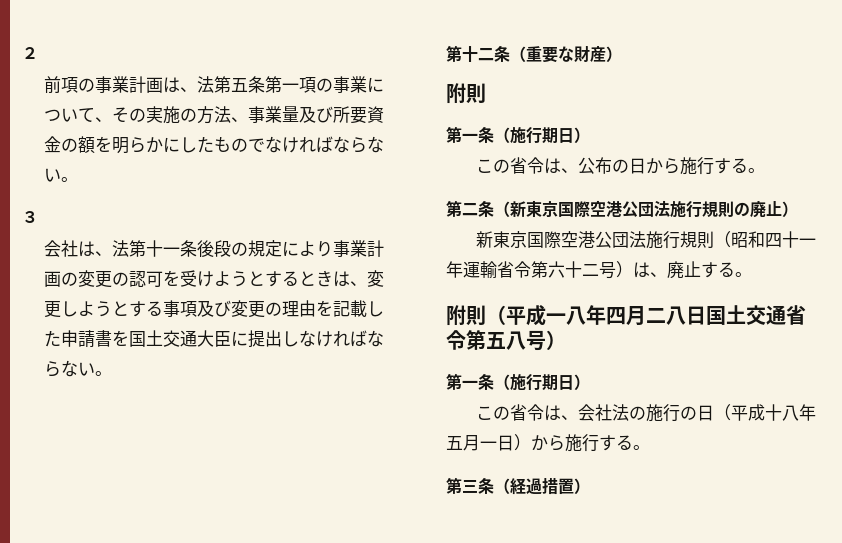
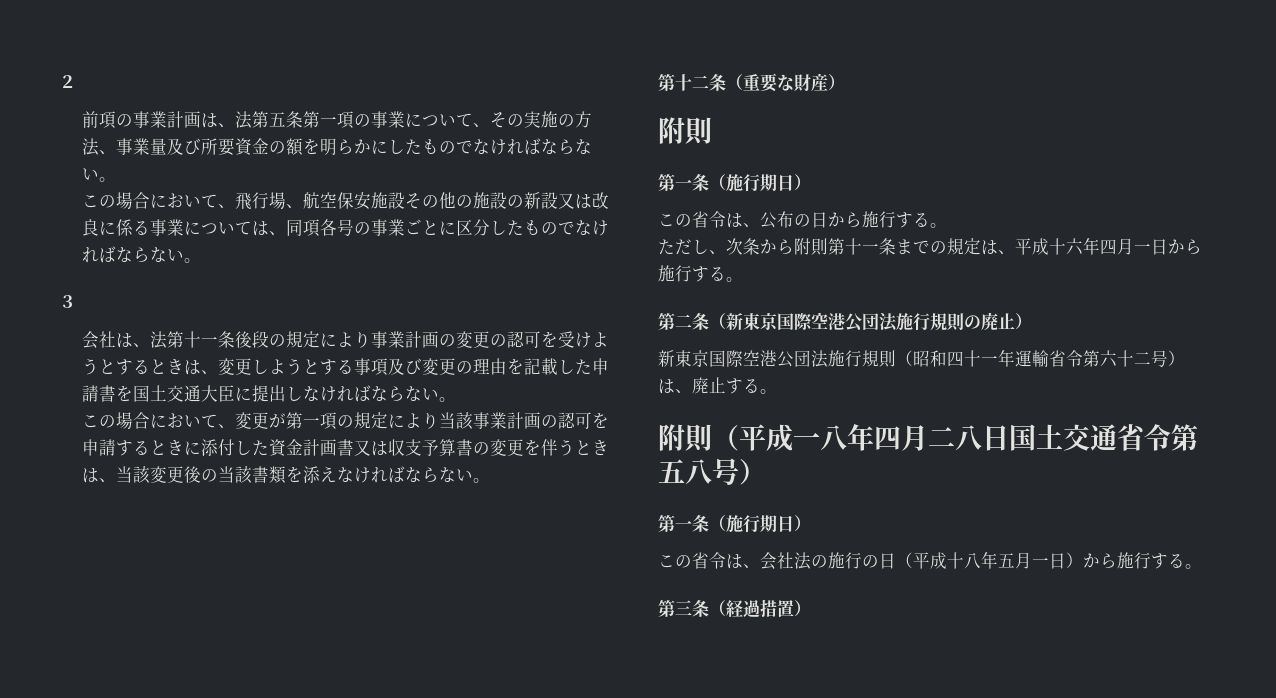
+ この場合において、飛行場、航空保安施設その他の施設の新設又は改良に係る事業については、同項各号の事業ごとに区分したものでなければならない。
+ この場合において、変更が第一項の規定により当該事業計画の認可を申請するときに添付した資金計画書又は収支予算書の変更を伴うときは、当該変更後の当該書類を添えなければならない。
+ ただし、次条から附則第十一条までの規定は、平成十六年四月一日から施行する。

